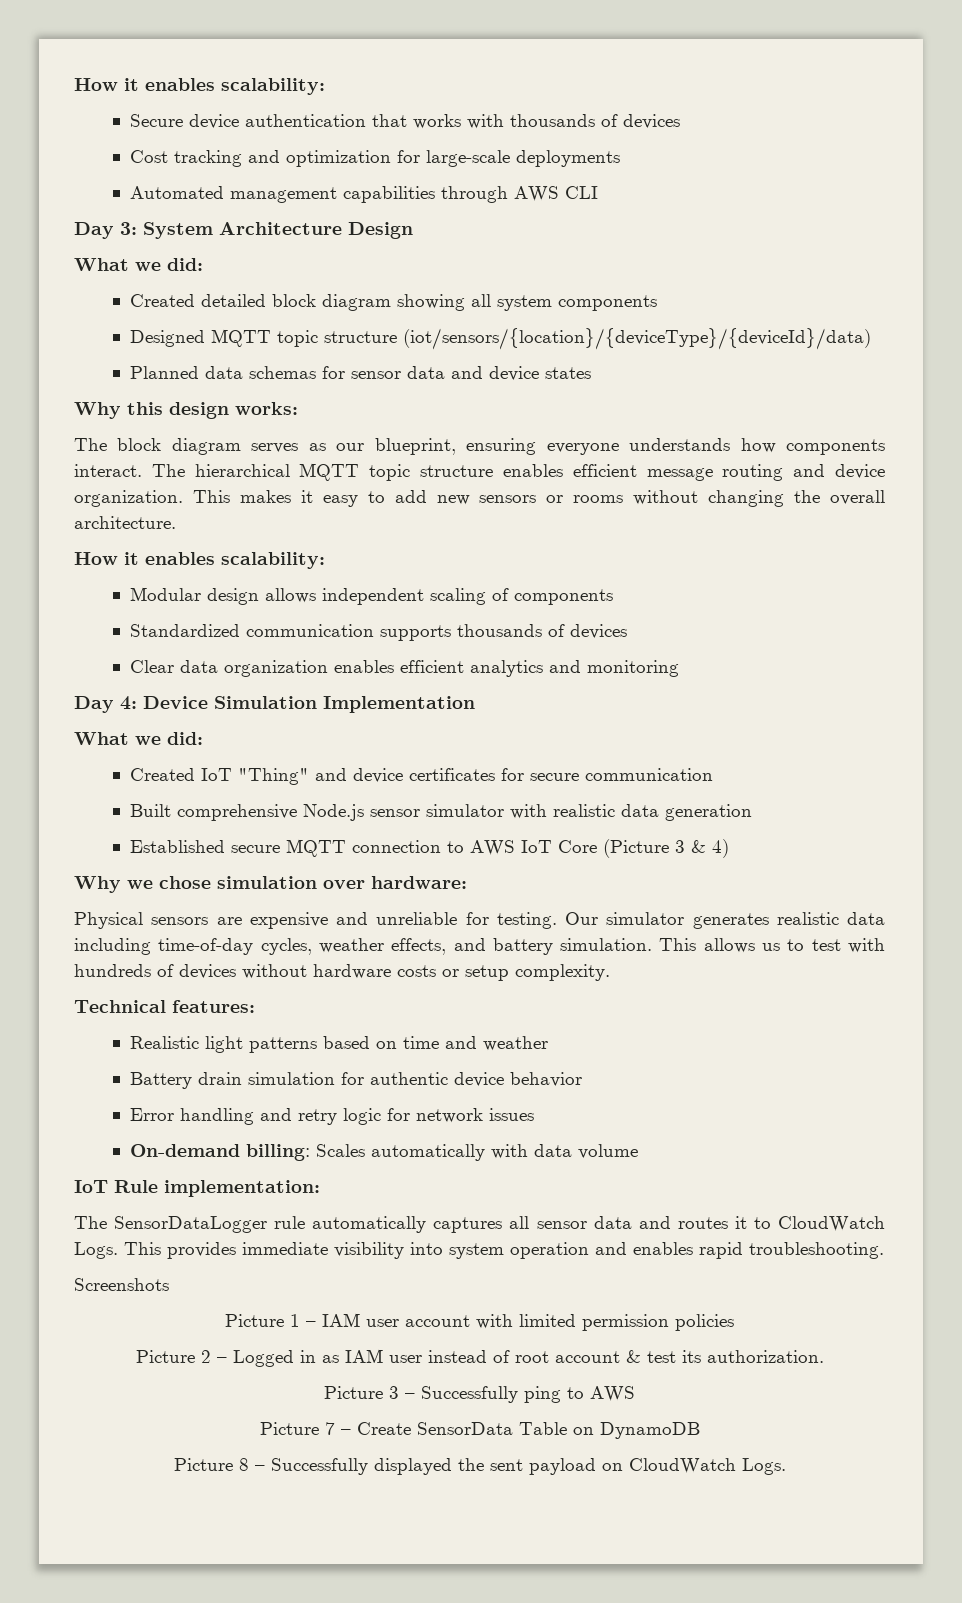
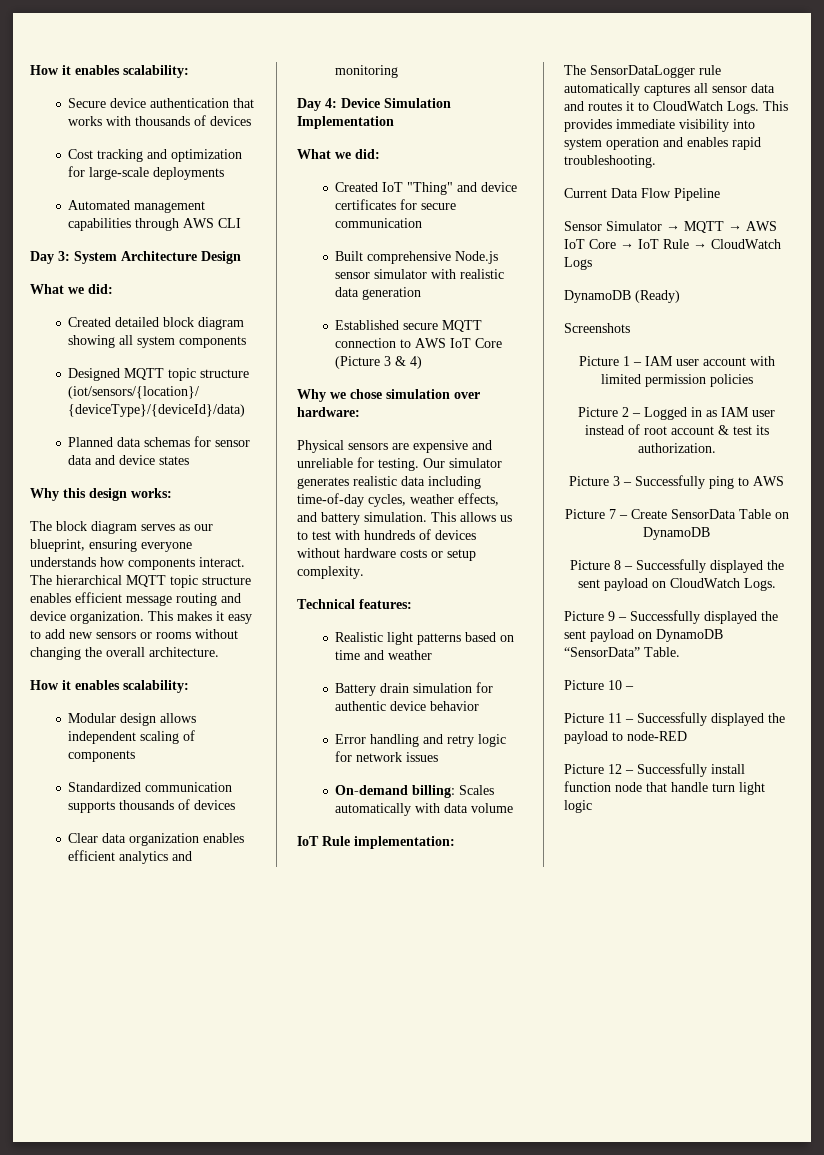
+ Current Data Flow Pipeline
+ Sensor Simulator → MQTT → AWS IoT Core → IoT Rule → CloudWatch Logs
+ DynamoDB (Ready)
+ Picture 9 – Successfully displayed the sent payload on DynamoDB “SensorData” Table.
+ Picture 10 –
+ Picture 11 – Successfully displayed the payload to node-RED
+ Picture 12 – Successfully install function node that handle turn light logic

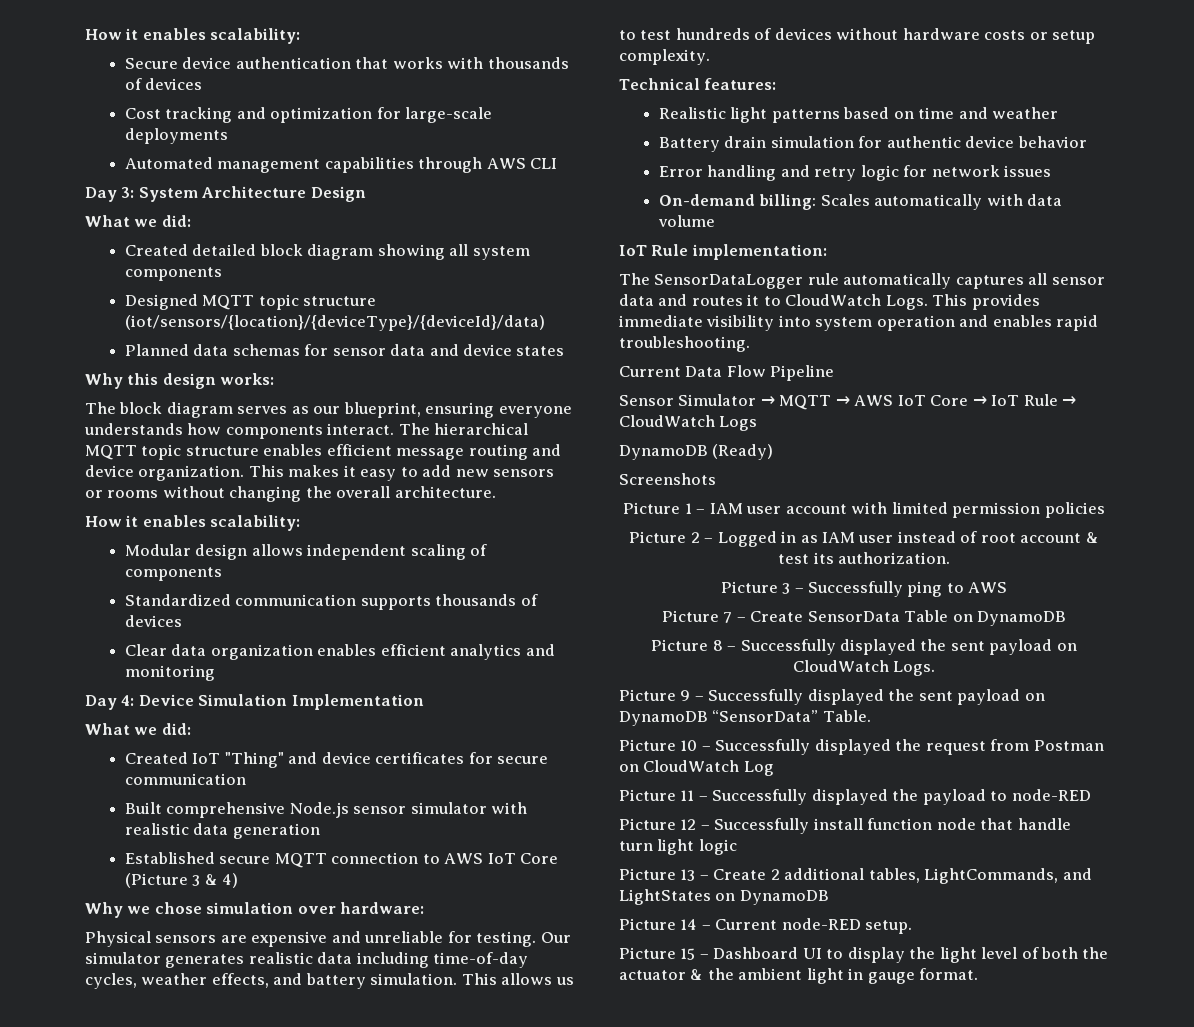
- This allows us to test with hundreds of devices without hardware costs or setup complexity.
+ This allows us to test hundreds of devices without hardware costs or setup complexity.
- Picture 10 –
+ Picture 10 – Successfully displayed the request from Postman on CloudWatch Log
+ Picture 13 – Create 2 additional tables, LightCommands, and LightStates on DynamoDB
+ Picture 14 – Current node-RED setup.
+ Picture 15 – Dashboard UI to display the light level of both the actuator & the ambient light in gauge format.

